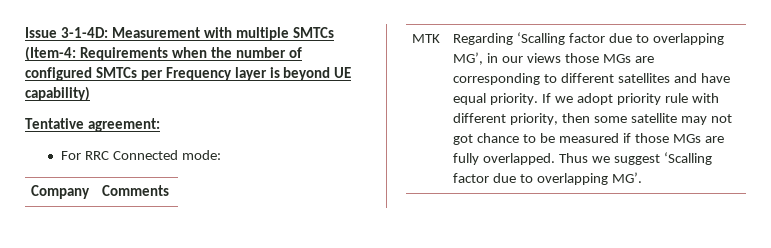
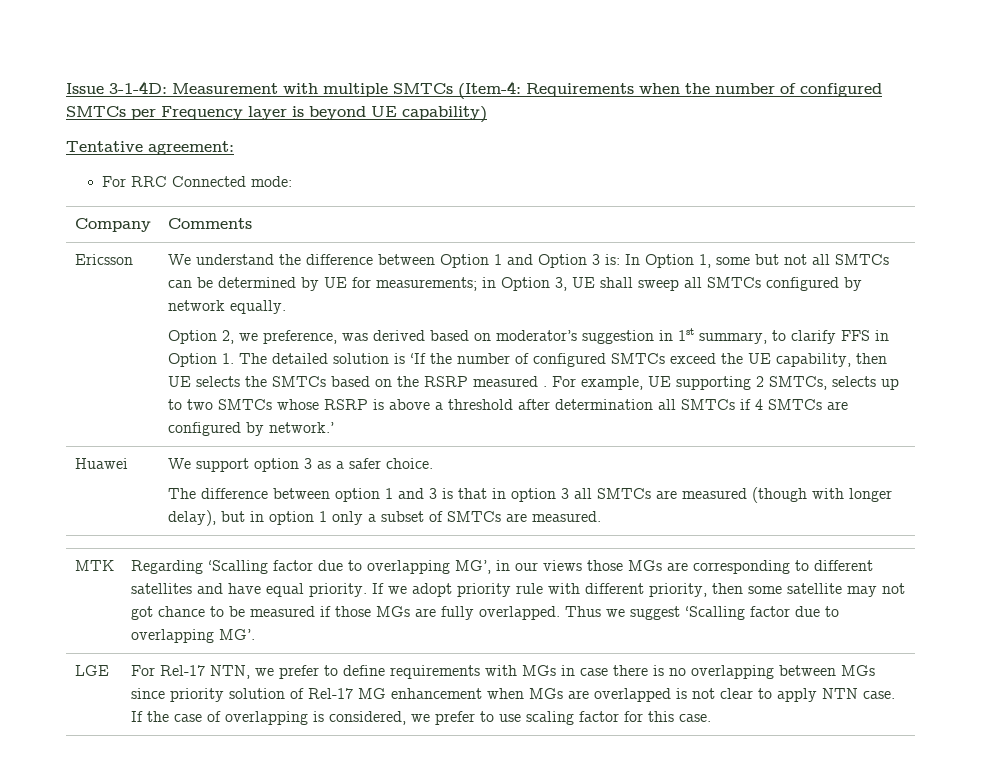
+ Ericsson | We understand the difference between Option 1 and Option 3 is: In Option 1, some but not all SMTCs can be determined by UE for measurements; in Option 3, UE shall sweep all SMTCs configured by network equally.
+ Option 2, we preference, was derived based on moderator’s suggestion in 1st summary, to clarify FFS in Option 1. The detailed solution is ‘If the number of configured SMTCs exceed the UE capability, then UE selects the SMTCs based on the RSRP measured . For example, UE supporting 2 SMTCs, selects up to two SMTCs whose RSRP is above a threshold after determination all SMTCs if 4 SMTCs are configured by network.’
+ Huawei | We support option 3 as a safer choice.
+ The difference between option 1 and 3 is that in option 3 all SMTCs are measured (though with longer delay), but in option 1 only a subset of SMTCs are measured.
+ LGE | For Rel-17 NTN, we prefer to define requirements with MGs in case there is no overlapping between MGs since priority solution of Rel-17 MG enhancement when MGs are overlapped is not clear to apply NTN case. If the case of overlapping is considered, we prefer to use scaling factor for this case.

